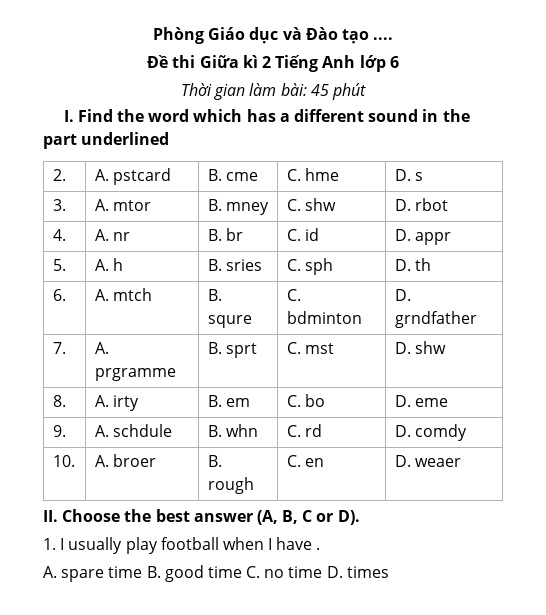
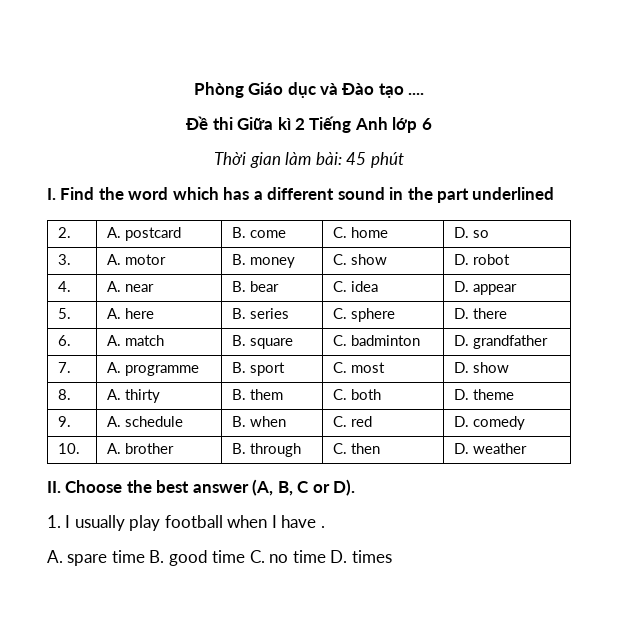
- 2. | A. pstcard | B. cme | C. hme | D. s
+ 2. | A. postcard | B. come | C. home | D. so
- 3. | A. mtor | B. mney | C. shw | D. rbot
+ 3. | A. motor | B. money | C. show | D. robot
- 4. | A. nr | B. br | C. id | D. appr
+ 4. | A. near | B. bear | C. idea | D. appear
- 5. | A. h | B. sries | C. sph | D. th
+ 5. | A. here | B. series | C. sphere | D. there
- 6. | A. mtch | B. squre | C. bdminton | D. grndfather
+ 6. | A. match | B. square | C. badminton | D. grandfather
- 7. | A. prgramme | B. sprt | C. mst | D. shw
+ 7. | A. programme | B. sport | C. most | D. show
- 8. | A. irty | B. em | C. bo | D. eme
+ 8. | A. thirty | B. them | C. both | D. theme
- 9. | A. schdule | B. whn | C. rd | D. comdy
+ 9. | A. schedule | B. when | C. red | D. comedy
- 10. | A. broer | B. rough | C. en | D. weaer
+ 10. | A. brother | B. through | C. then | D. weather

